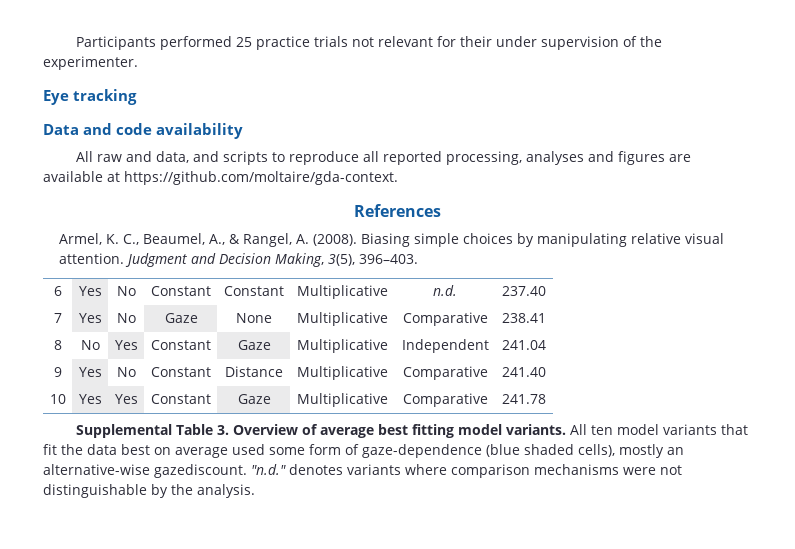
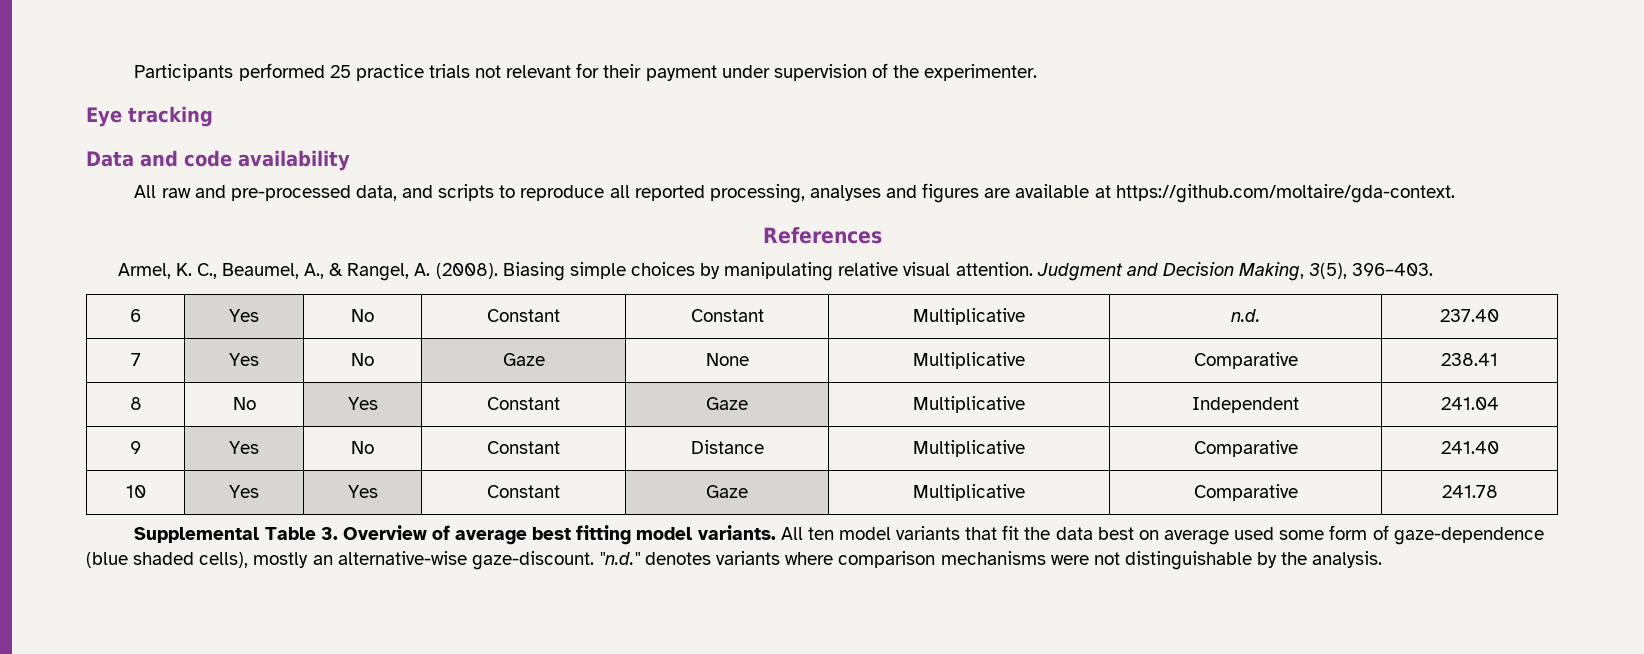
- Participants performed 25 practice trials not relevant for their under supervision of the experimenter.
+ Participants performed 25 practice trials not relevant for their payment under supervision of the experimenter.
- All raw and data, and scripts to reproduce all reported processing, analyses and figures are available at https://github.com/moltaire/gda-context.
+ All raw and pre-processed data, and scripts to reproduce all reported processing, analyses and figures are available at https://github.com/moltaire/gda-context.
- All ten model variants that fit the data best on average used some form of gaze-dependence (blue shaded cells), mostly an alternative-wise gazediscount.
+ All ten model variants that fit the data best on average used some form of gaze-dependence (blue shaded cells), mostly an alternative-wise gaze-discount.

